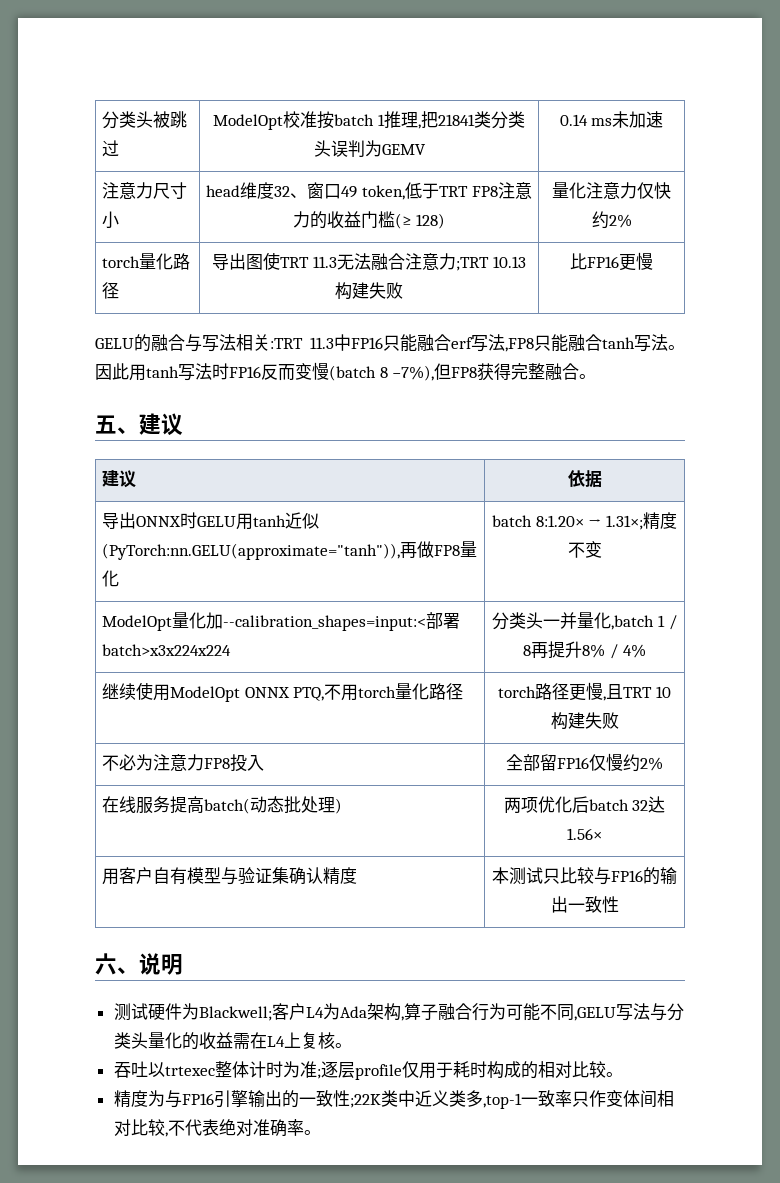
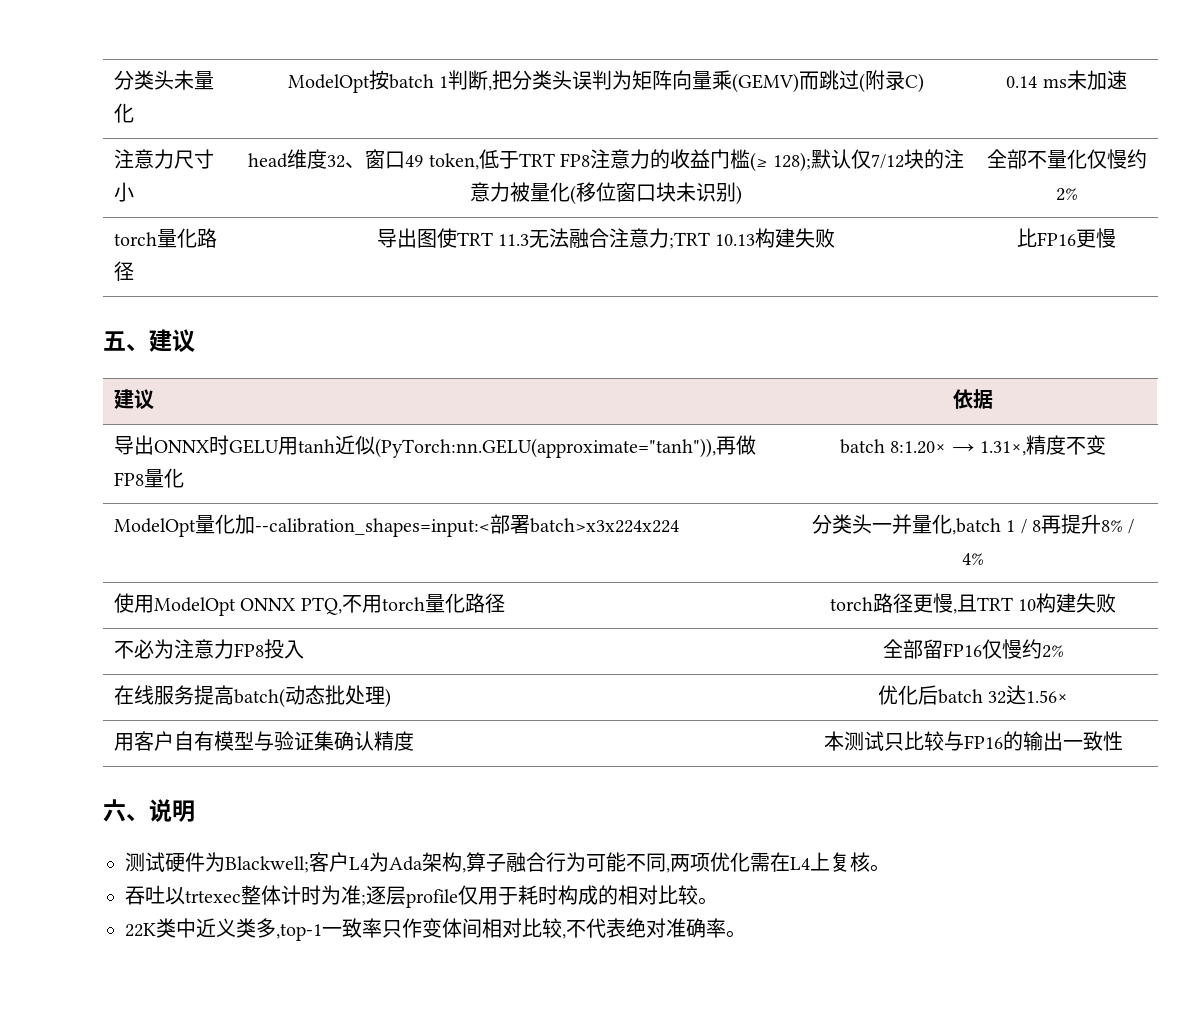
- 分类头被跳过 | ModelOpt校准按batch 1推理,把21841类分类头误判为GEMV | 0.14 ms未加速
+ 分类头未量化 | ModelOpt按batch 1判断,把分类头误判为矩阵向量乘(GEMV)而跳过(附录C) | 0.14 ms未加速
- 注意力尺寸小 | head维度32、窗口49 token,低于TRT FP8注意力的收益门槛(≥ 128) | 量化注意力仅快约2%
+ 注意力尺寸小 | head维度32、窗口49 token,低于TRT FP8注意力的收益门槛(≥ 128);默认仅7/12块的注意力被量化(移位窗口块未识别) | 全部不量化仅慢约2%
- GELU的融合与写法相关:TRT 11.3中FP16只能融合erf写法,FP8只能融合tanh写法。因此用tanh写法时FP16反而变慢(batch 8 −7%),但FP8获得完整融合。
- 导出ONNX时GELU用tanh近似(PyTorch:nn.GELU(approximate="tanh")),再做FP8量化 | batch 8:1.20× → 1.31×;精度不变
+ 导出ONNX时GELU用tanh近似(PyTorch:nn.GELU(approximate="tanh")),再做FP8量化 | batch 8:1.20× → 1.31×,精度不变
- 继续使用ModelOpt ONNX PTQ,不用torch量化路径 | torch路径更慢,且TRT 10构建失败
+ 使用ModelOpt ONNX PTQ,不用torch量化路径 | torch路径更慢,且TRT 10构建失败
- 在线服务提高batch(动态批处理) | 两项优化后batch 32达1.56×
+ 在线服务提高batch(动态批处理) | 优化后batch 32达1.56×
- 测试硬件为Blackwell;客户L4为Ada架构,算子融合行为可能不同,GELU写法与分类头量化的收益需在L4上复核。
+ 测试硬件为Blackwell;客户L4为Ada架构,算子融合行为可能不同,两项优化需在L4上复核。
- 精度为与FP16引擎输出的一致性;22K类中近义类多,top-1一致率只作变体间相对比较,不代表绝对准确率。
+ 22K类中近义类多,top-1一致率只作变体间相对比较,不代表绝对准确率。

